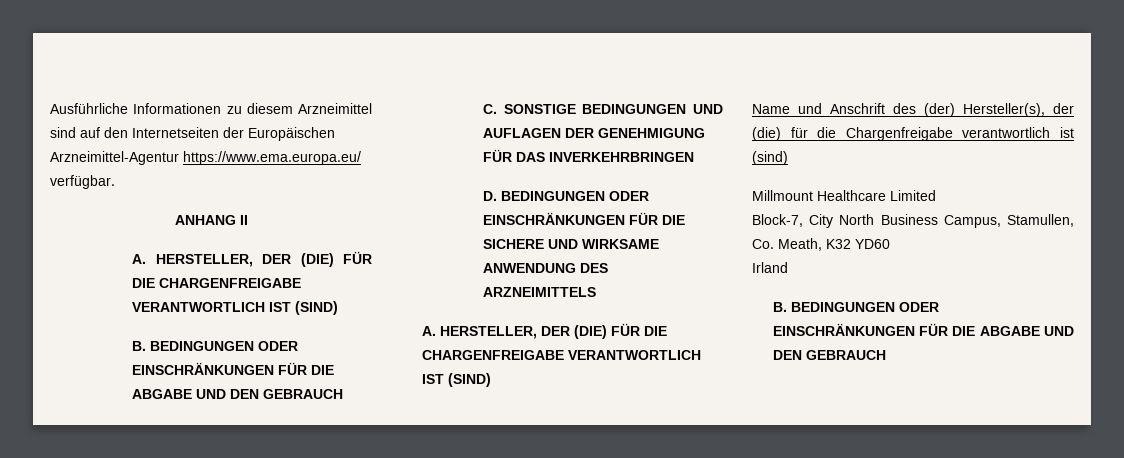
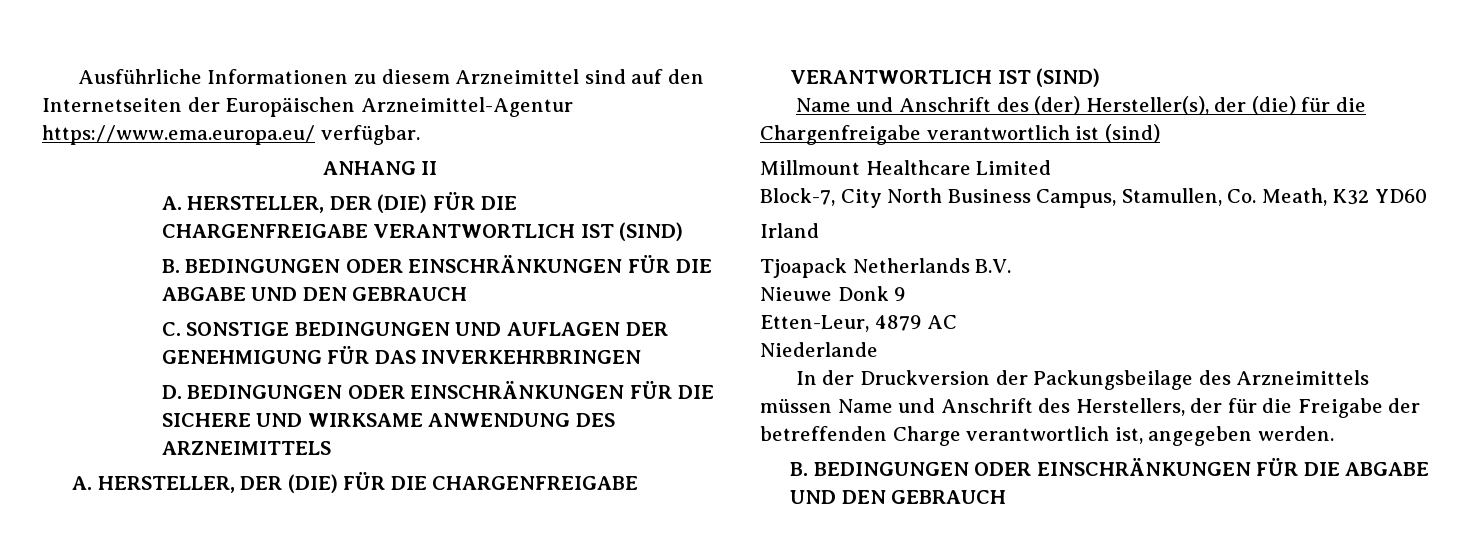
+ Tjoapack Netherlands B.V.
+ Nieuwe Donk 9
+ Etten-Leur, 4879 AC
+ Niederlande
+ In der Druckversion der Packungsbeilage des Arzneimittels müssen Name und Anschrift des Herstellers, der für die Freigabe der betreffenden Charge verantwortlich ist, angegeben werden.

